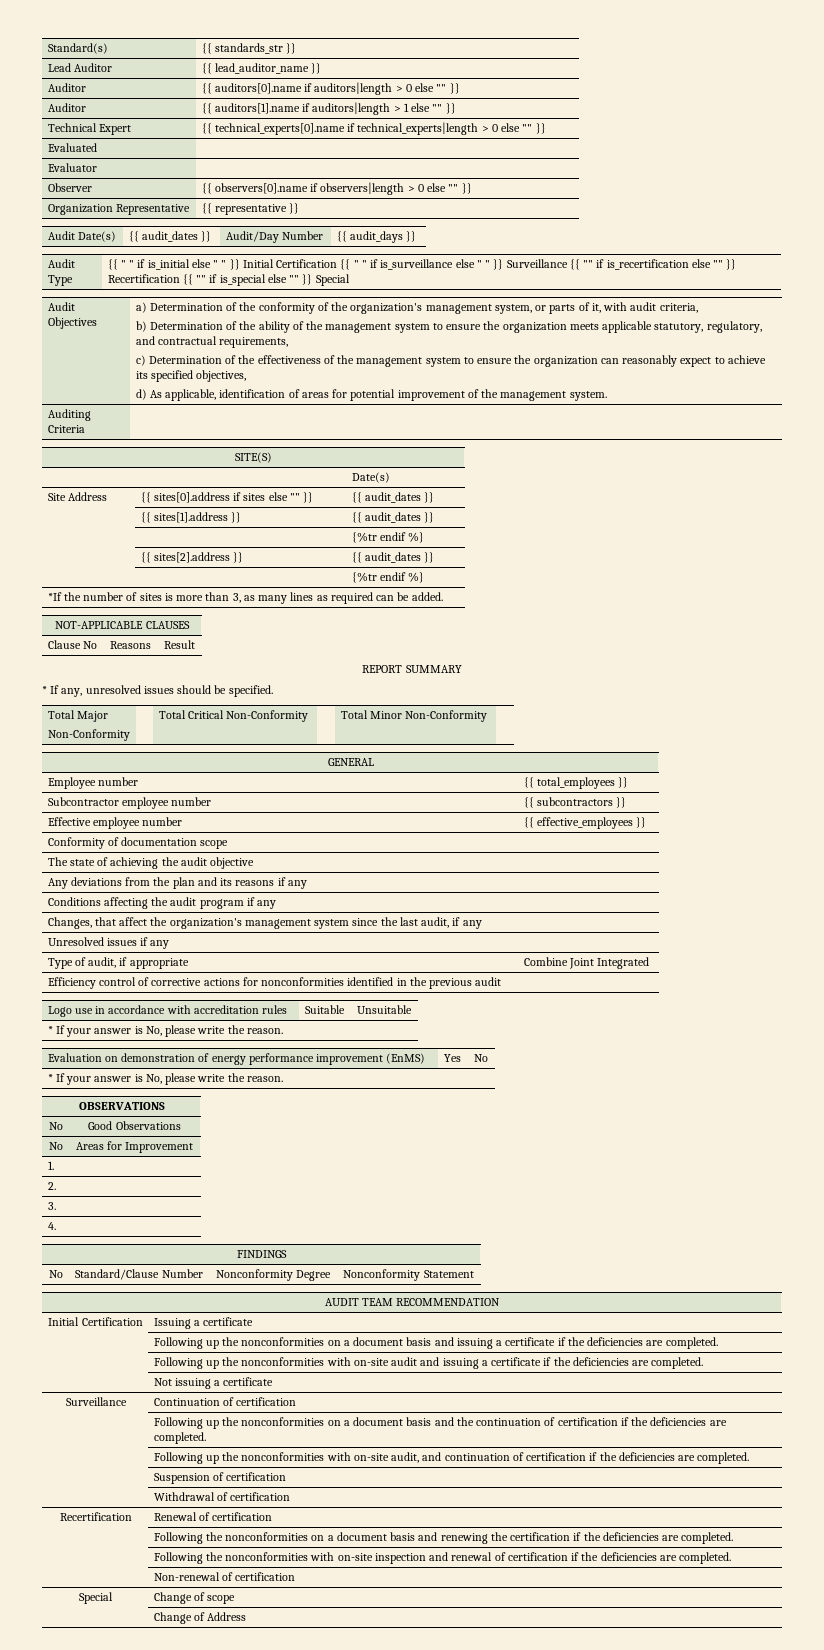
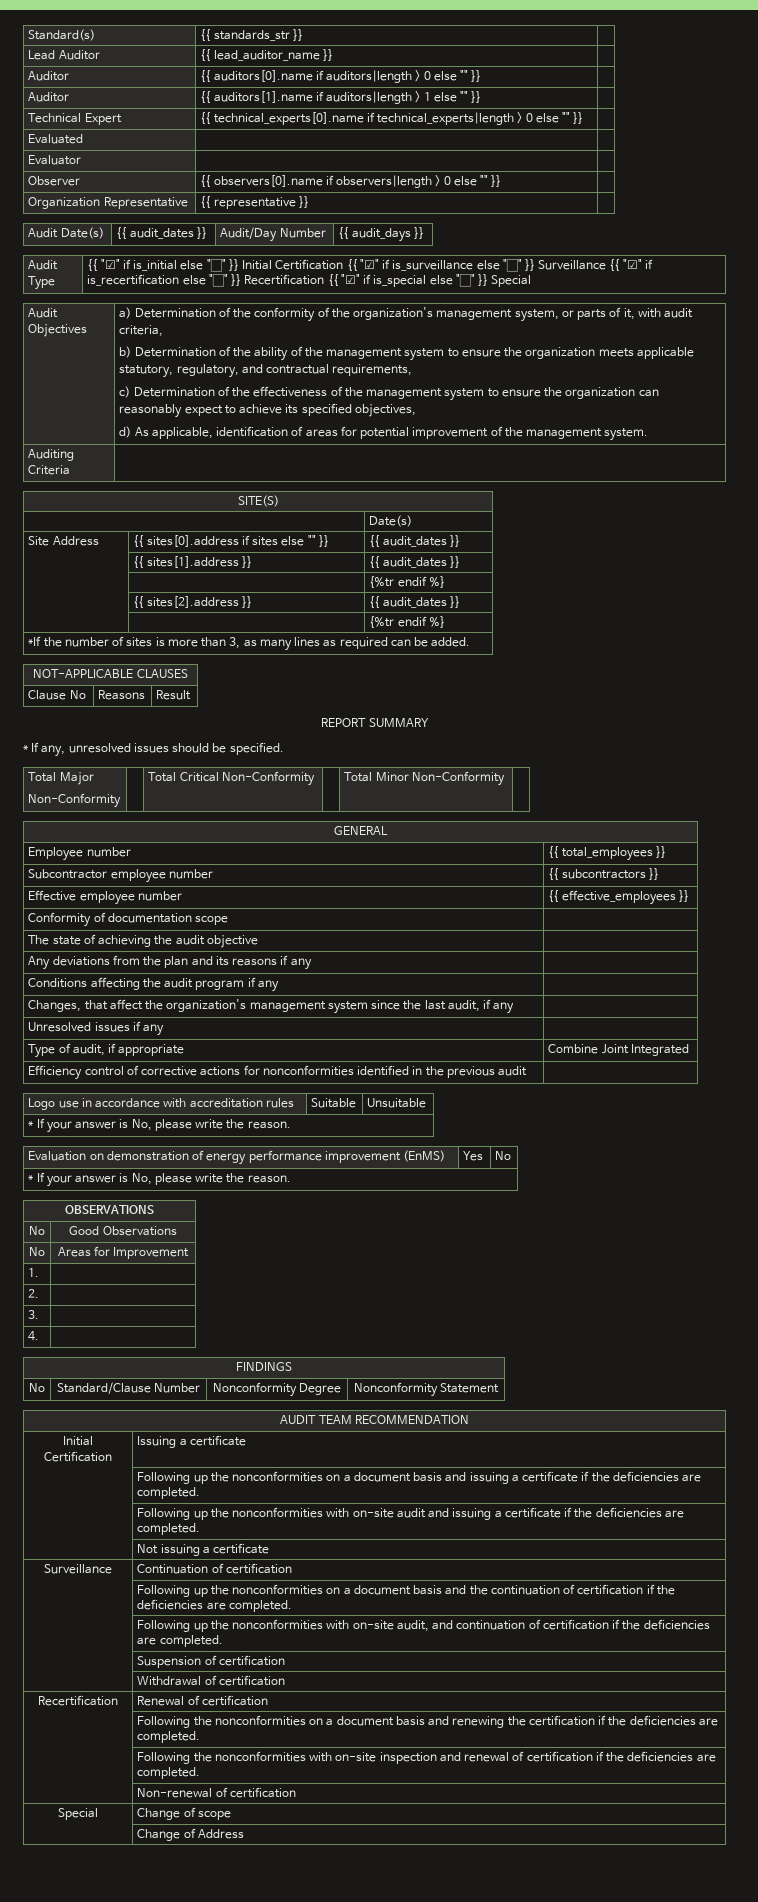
- Audit Type | {{ " " if is_initial else " " }} Initial Certification {{ " " if is_surveillance else " " }} Surveillance {{ "" if is_recertification else "" }} Recertification {{ "" if is_special else "" }} Special
+ Audit Type | {{ "☑" if is_initial else "☐" }} Initial Certification {{ "☑" if is_surveillance else "☐" }} Surveillance {{ "☑" if is_recertification else "☐" }} Recertification {{ "☑" if is_special else "☐" }} Special

